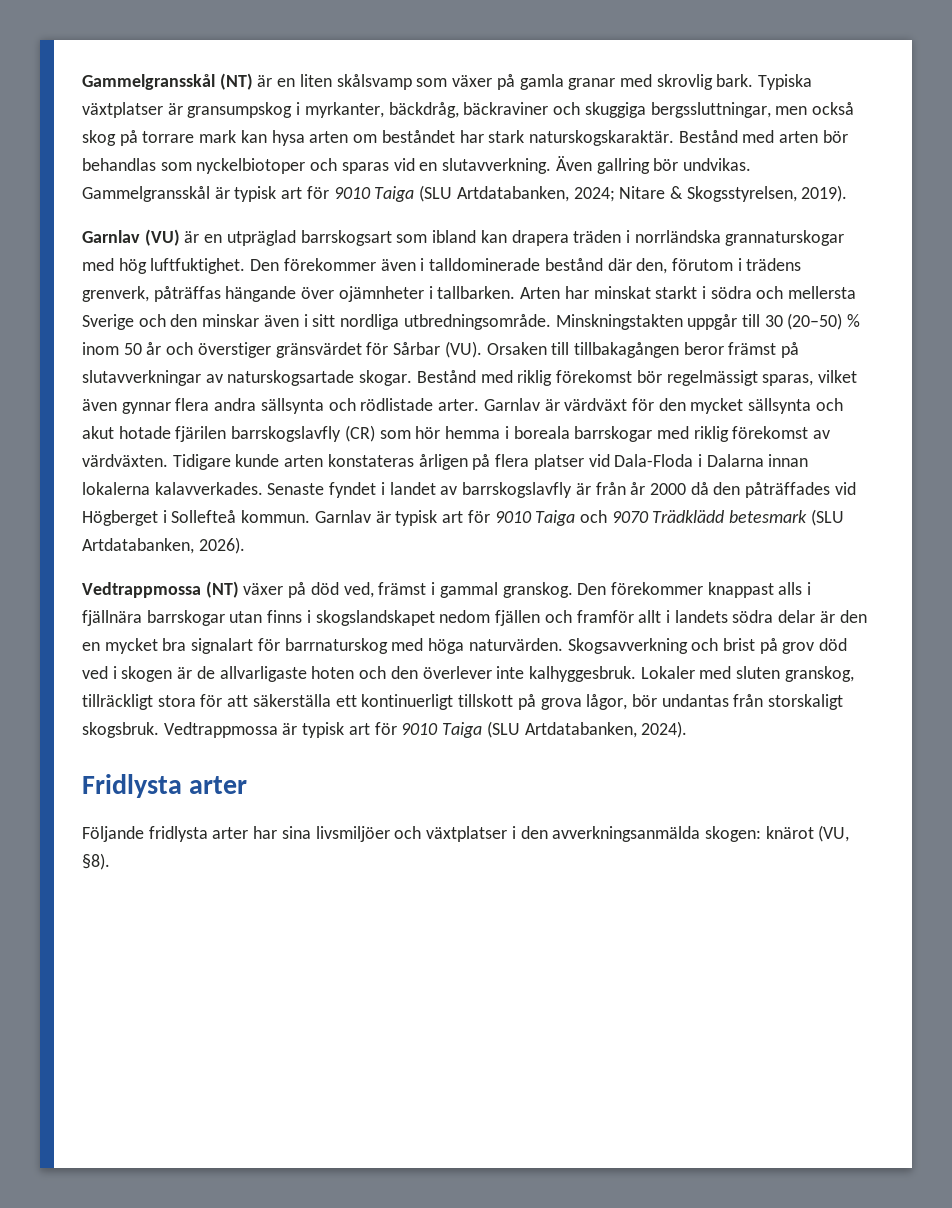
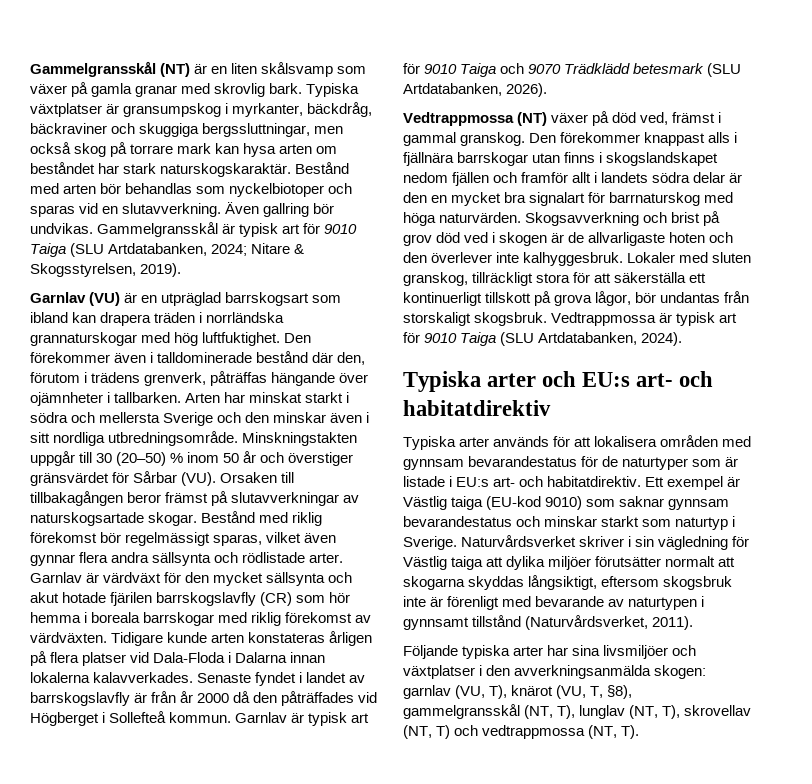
- Fridlysta arter
+ Typiska arter och EU:s art- och habitatdirektiv
+ Typiska arter används för att lokalisera områden med gynnsam bevarandestatus för de naturtyper som är listade i EU:s art- och habitatdirektiv. Ett exempel är Västlig taiga (EU-kod 9010) som saknar gynnsam bevarandestatus och minskar starkt som naturtyp i Sverige. Naturvårdsverket skriver i sin vägledning för Västlig taiga att dylika miljöer förutsätter normalt att skogarna skyddas långsiktigt, eftersom skogsbruk inte är förenligt med bevarande av naturtypen i gynnsamt tillstånd (Naturvårdsverket, 2011).
- Följande fridlysta arter har sina livsmiljöer och växtplatser i den avverkningsanmälda skogen: knärot (VU, §8).
+ Följande typiska arter har sina livsmiljöer och växtplatser i den avverkningsanmälda skogen: garnlav (VU, T), knärot (VU, T, §8), gammelgransskål (NT, T), lunglav (NT, T), skrovellav (NT, T) och vedtrappmossa (NT, T).

